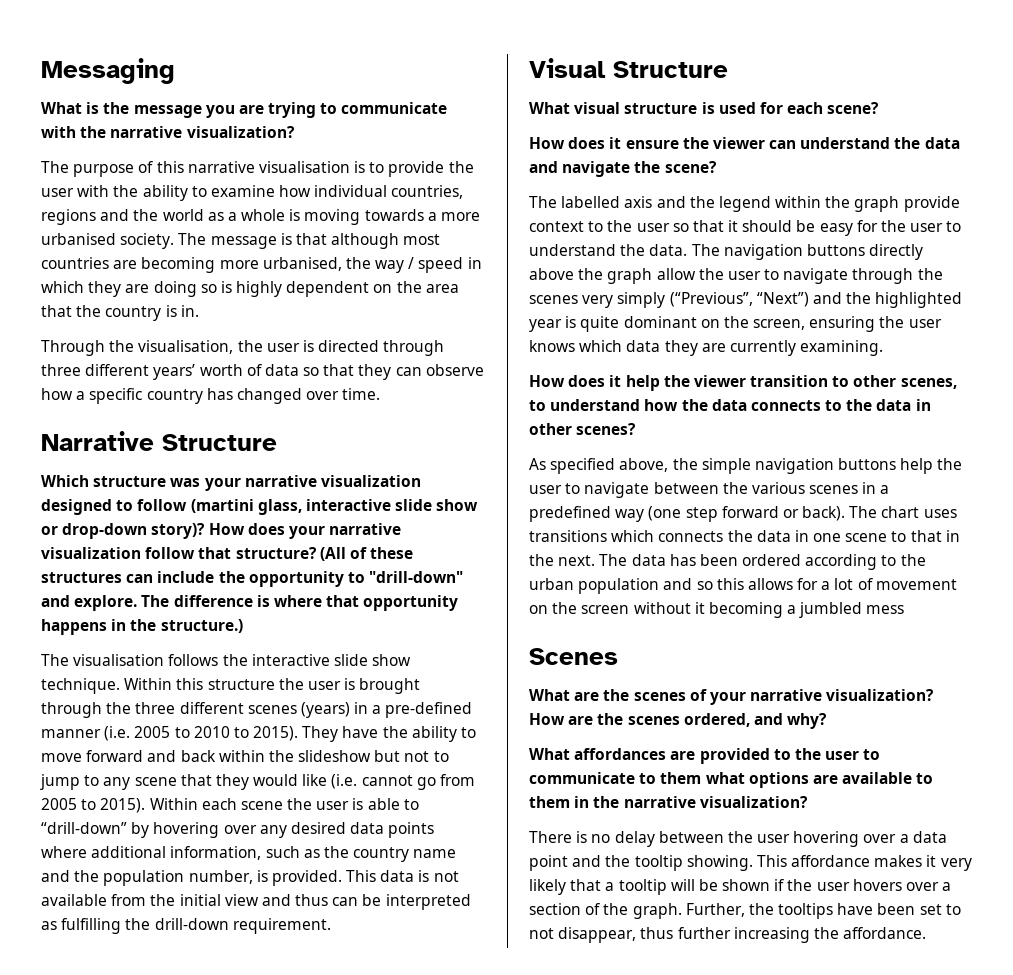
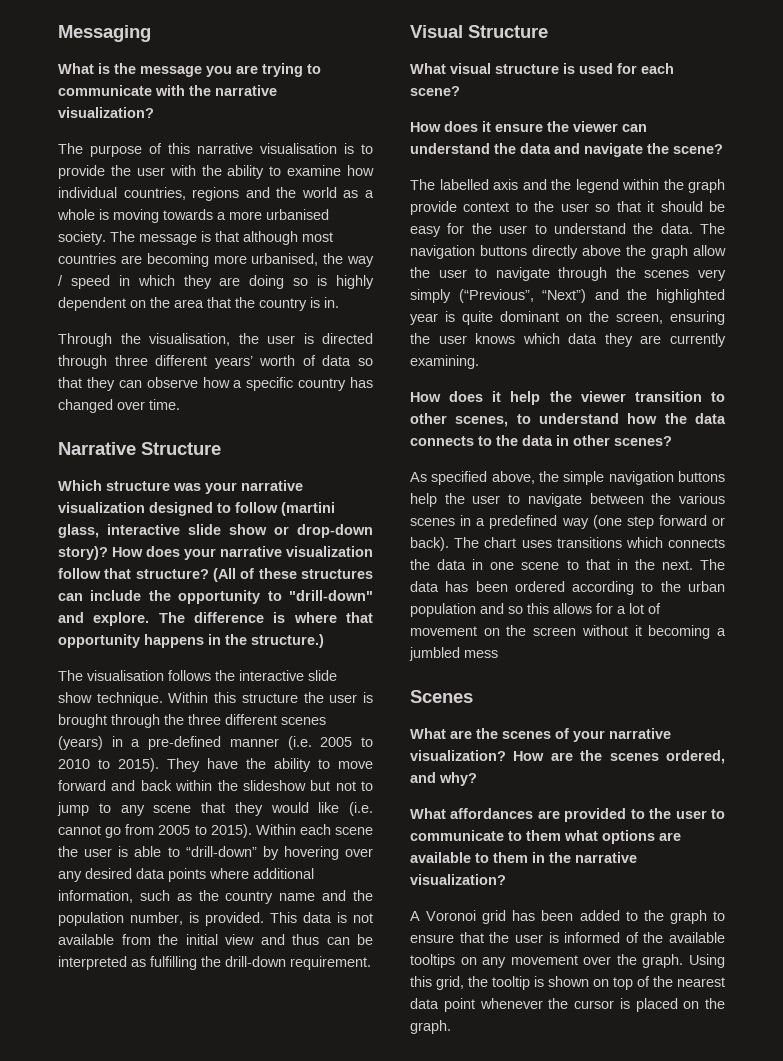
- There is no delay between the user hovering over a data point and the tooltip showing. This affordance makes it very likely that a tooltip will be shown if the user hovers over a section of the graph. Further, the tooltips have been set to not disappear, thus further increasing the affordance.
+ A Voronoi grid has been added to the graph to ensure that the user is informed of the available tooltips on any movement over the graph. Using this grid, the tooltip is shown on top of the nearest data point whenever the cursor is placed on the graph.

